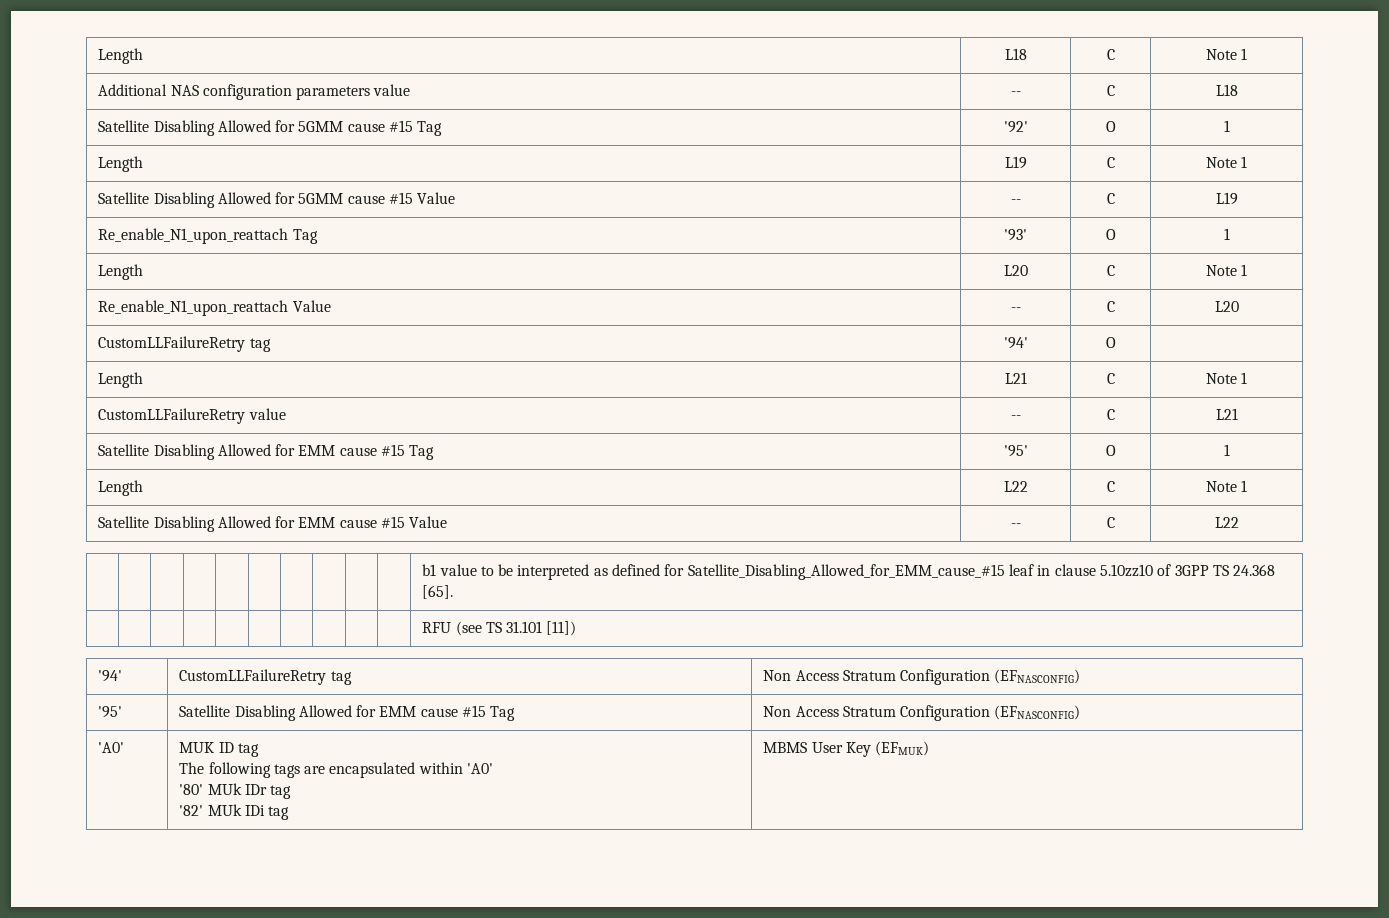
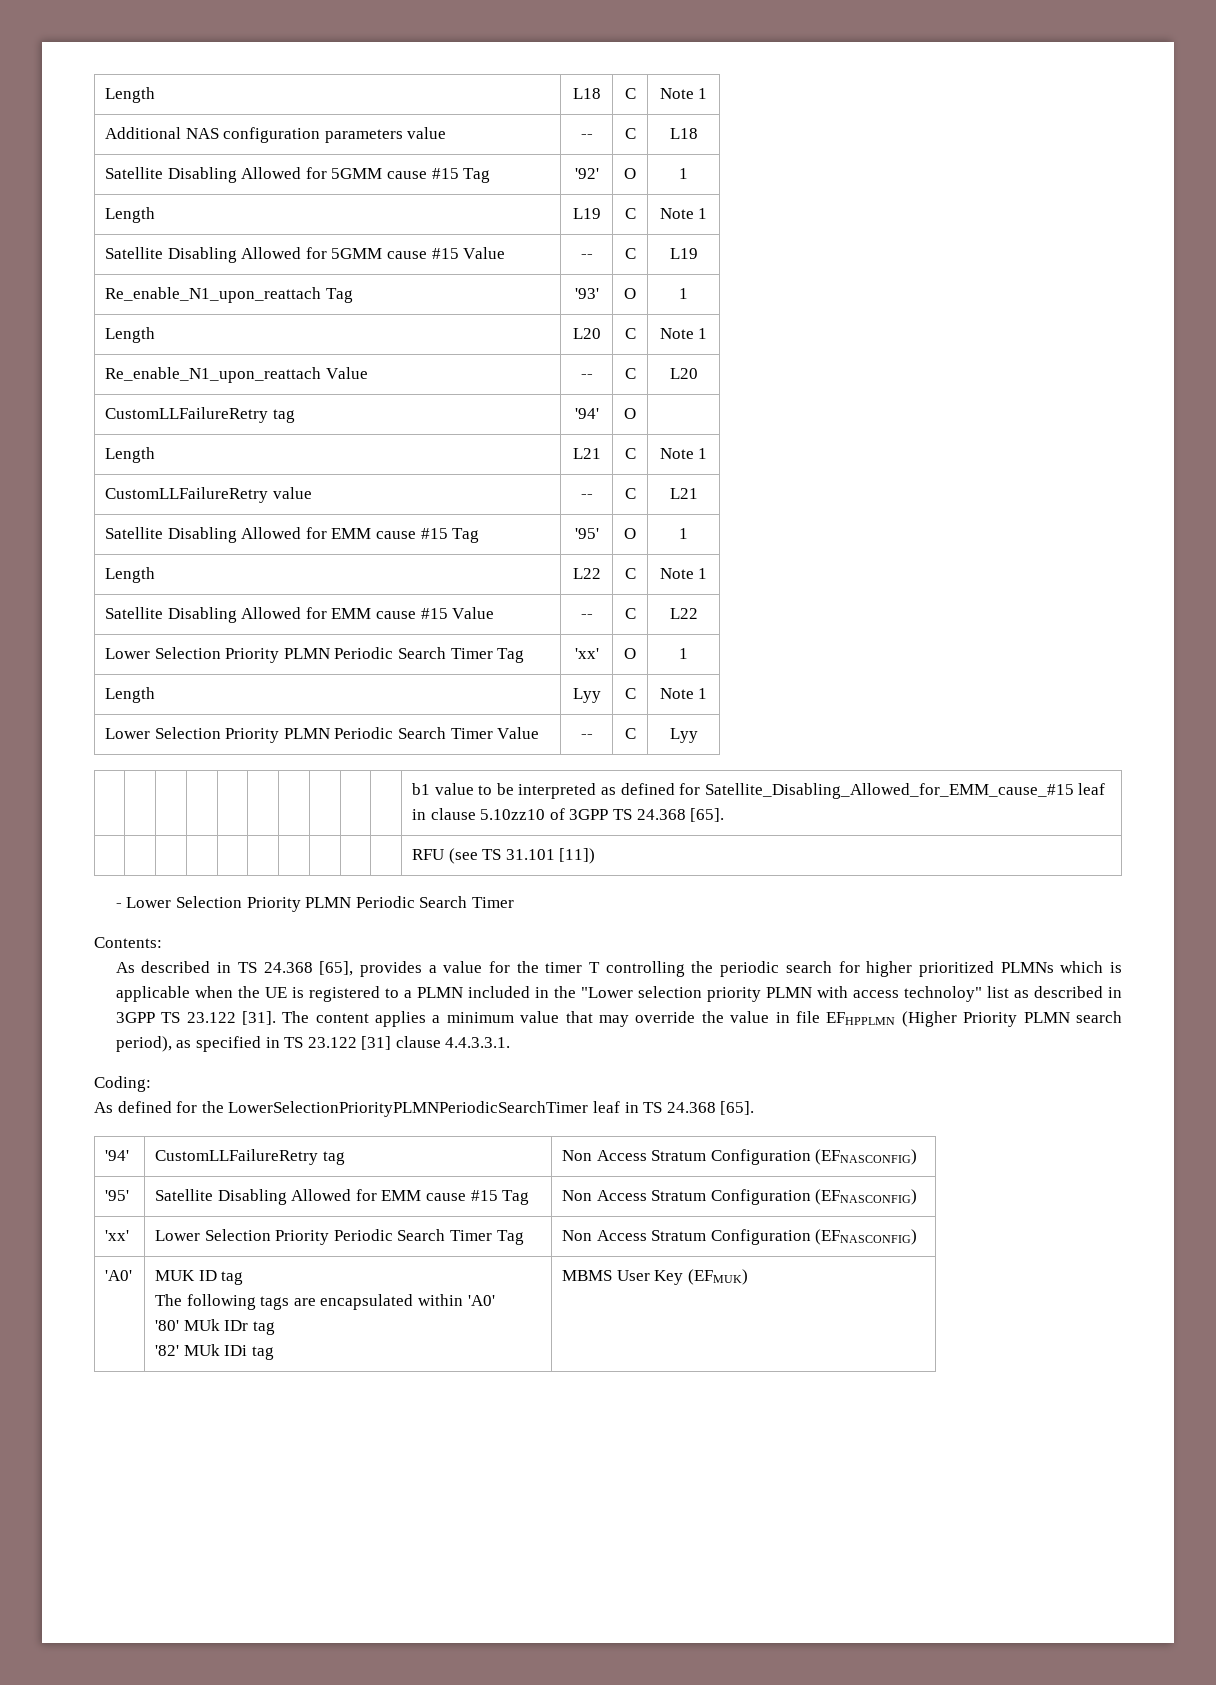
+ Lower Selection Priority PLMN Periodic Search Timer Tag | 'xx' | O | 1
+ Length | Lyy | C | Note 1
+ Lower Selection Priority PLMN Periodic Search Timer Value | -- | C | Lyy
+ - Lower Selection Priority PLMN Periodic Search Timer
+ Contents:
+ As described in TS 24.368 [65], provides a value for the timer T controlling the periodic search for higher prioritized PLMNs which is applicable when the UE is registered to a PLMN included in the "Lower selection priority PLMN with access technoloy" list as described in 3GPP TS 23.122 [31]. The content applies a minimum value that may override the value in file EFHPPLMN (Higher Priority PLMN search period), as specified in TS 23.122 [31] clause 4.4.3.3.1.
+ Coding:
+ As defined for the LowerSelectionPriorityPLMNPeriodicSearchTimer leaf in TS 24.368 [65].
+ 'xx' | Lower Selection Priority Periodic Search Timer Tag | Non Access Stratum Configuration (EFNASCONFIG)

